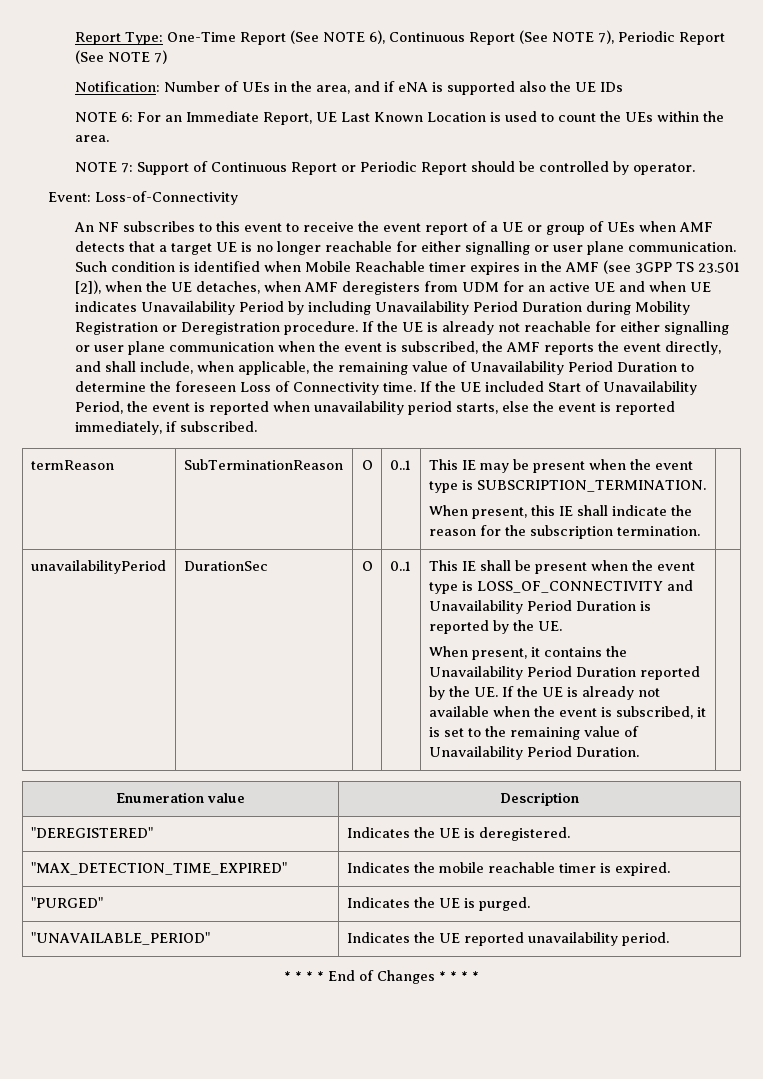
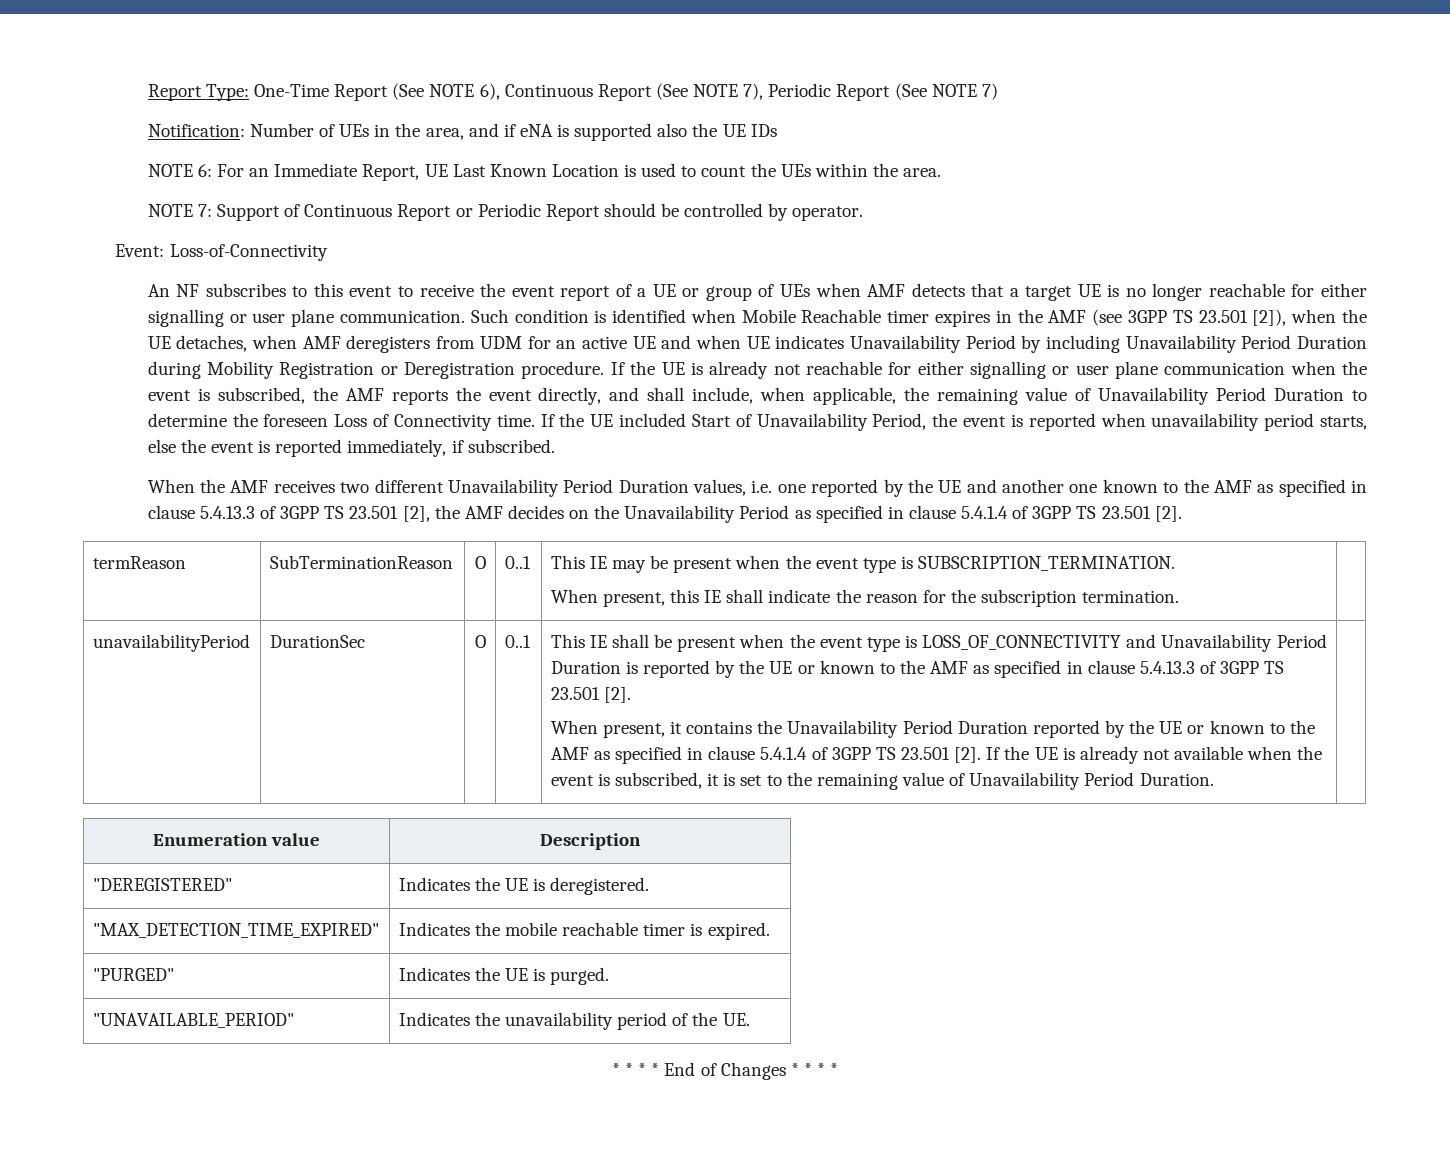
+ When the AMF receives two different Unavailability Period Duration values, i.e. one reported by the UE and another one known to the AMF as specified in clause 5.4.13.3 of 3GPP TS 23.501 [2], the AMF decides on the Unavailability Period as specified in clause 5.4.1.4 of 3GPP TS 23.501 [2].
- This IE shall be present when the event type is LOSS_OF_CONNECTIVITY and Unavailability Period Duration is reported by the UE.
+ This IE shall be present when the event type is LOSS_OF_CONNECTIVITY and Unavailability Period Duration is reported by the UE or known to the AMF as specified in clause 5.4.13.3 of 3GPP TS 23.501 [2].
- When present, it contains the Unavailability Period Duration reported by the UE. If the UE is already not available when the event is subscribed, it is set to the remaining value of Unavailability Period Duration.
+ When present, it contains the Unavailability Period Duration reported by the UE or known to the AMF as specified in clause 5.4.1.4 of 3GPP TS 23.501 [2]. If the UE is already not available when the event is subscribed, it is set to the remaining value of Unavailability Period Duration.
- "UNAVAILABLE_PERIOD" | Indicates the UE reported unavailability period.
+ "UNAVAILABLE_PERIOD" | Indicates the unavailability period of the UE.

